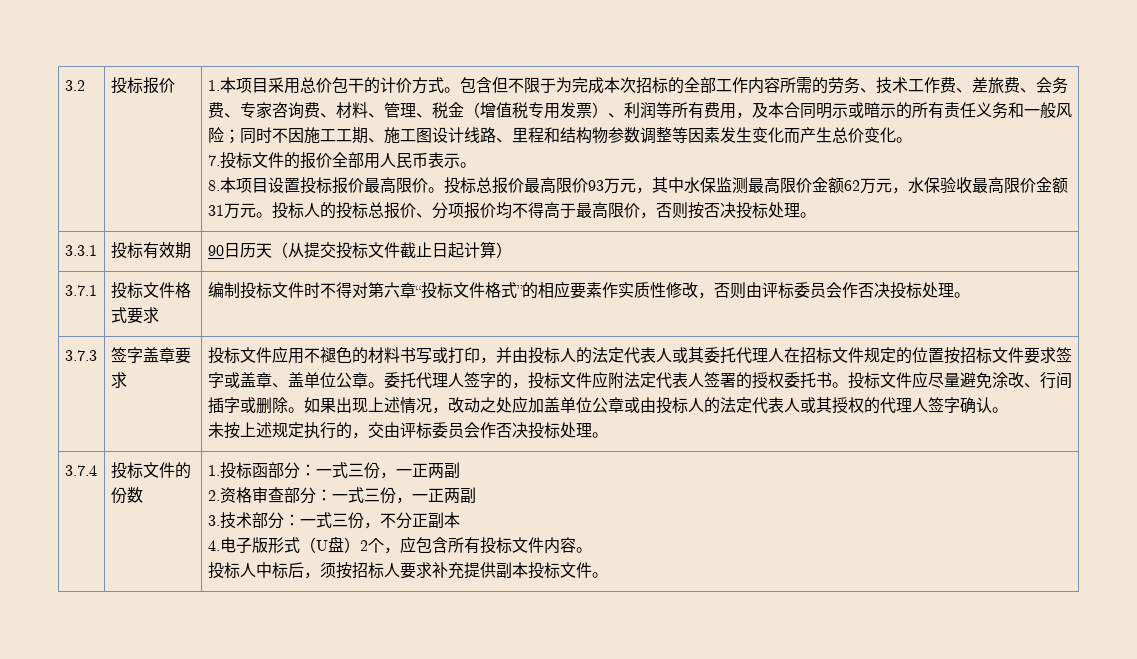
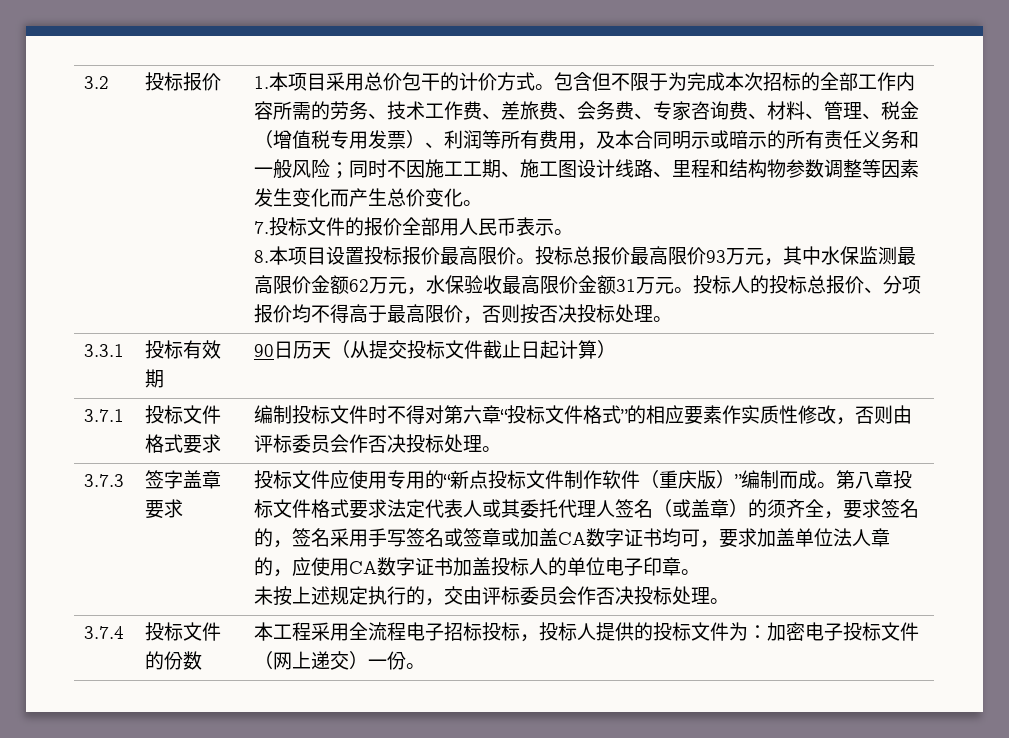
- 投标文件应用不褪色的材料书写或打印，并由投标人的法定代表人或其委托代理人在招标文件规定的位置按招标文件要求签字或盖章、盖单位公章。委托代理人签字的，投标文件应附法定代表人签署的授权委托书。投标文件应尽量避免涂改、行间插字或删除。如果出现上述情况，改动之处应加盖单位公章或由投标人的法定代表人或其授权的代理人签字确认。
+ 投标文件应使用专用的“新点投标文件制作软件（重庆版）”编制而成。第八章投标文件格式要求法定代表人或其委托代理人签名（或盖章）的须齐全，要求签名的，签名采用手写签名或签章或加盖CA数字证书均可，要求加盖单位法人章的，应使用CA数字证书加盖投标人的单位电子印章。
- 1.投标函部分：一式三份，一正两副
- 2.资格审查部分：一式三份，一正两副
- 3.技术部分：一式三份，不分正副本
- 4.电子版形式（U盘）2个，应包含所有投标文件内容。
- 投标人中标后，须按招标人要求补充提供副本投标文件。
+ 本工程采用全流程电子招标投标，投标人提供的投标文件为：加密电子投标文件（网上递交）一份。

